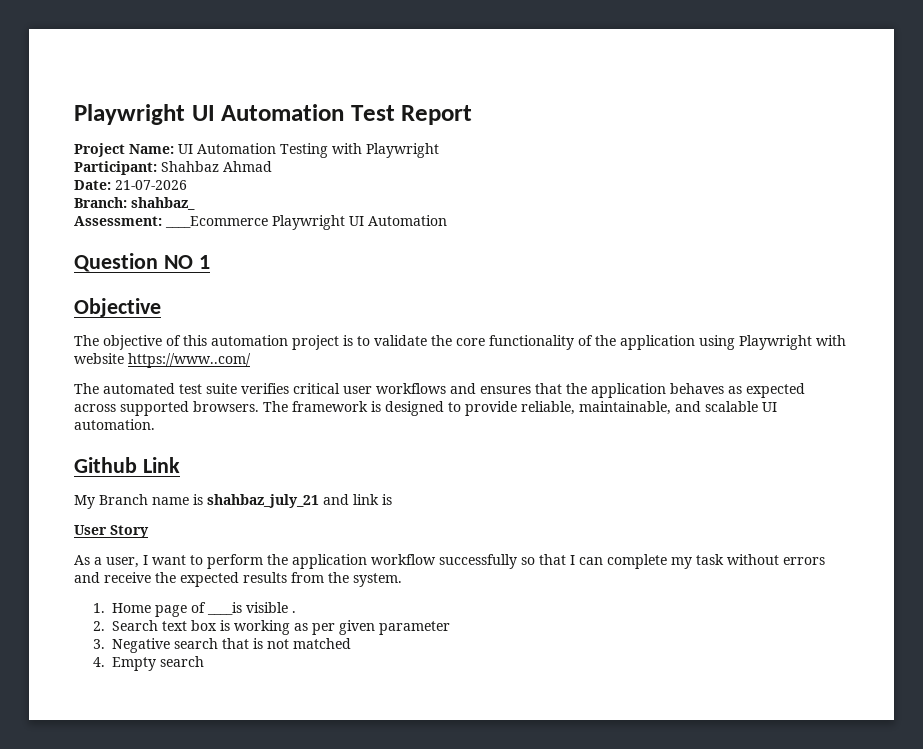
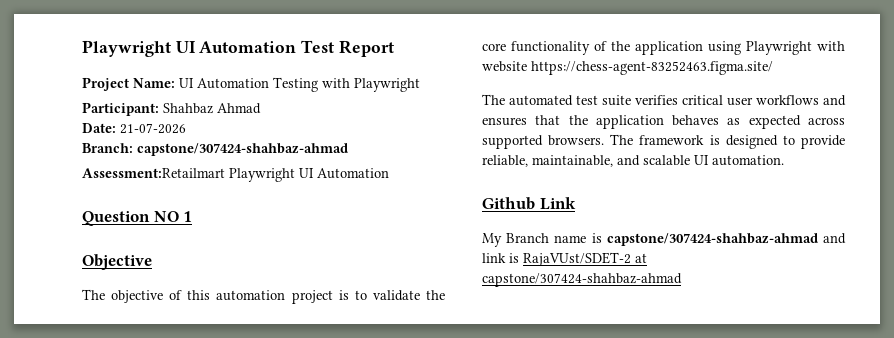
- Branch: shahbaz_
- Assessment: ____Ecommerce Playwright UI Automation
+ Branch: capstone/307424-shahbaz-ahmad
+ Assessment:Retailmart Playwright UI Automation
- The objective of this automation project is to validate the core functionality of the application using Playwright with website https://www..com/
+ The objective of this automation project is to validate the core functionality of the application using Playwright with website https://chess-agent-83252463.figma.site/
- My Branch name is shahbaz_july_21 and link is
- User Story
- As a user, I want to perform the application workflow successfully so that I can complete my task without errors and receive the expected results from the system.
- 1. Home page of ____is visible .
- 2. Search text box is working as per given parameter
- 3. Negative search that is not matched
- 4. Empty search
+ My Branch name is capstone/307424-shahbaz-ahmad and link is RajaVUst/SDET-2 at capstone/307424-shahbaz-ahmad

